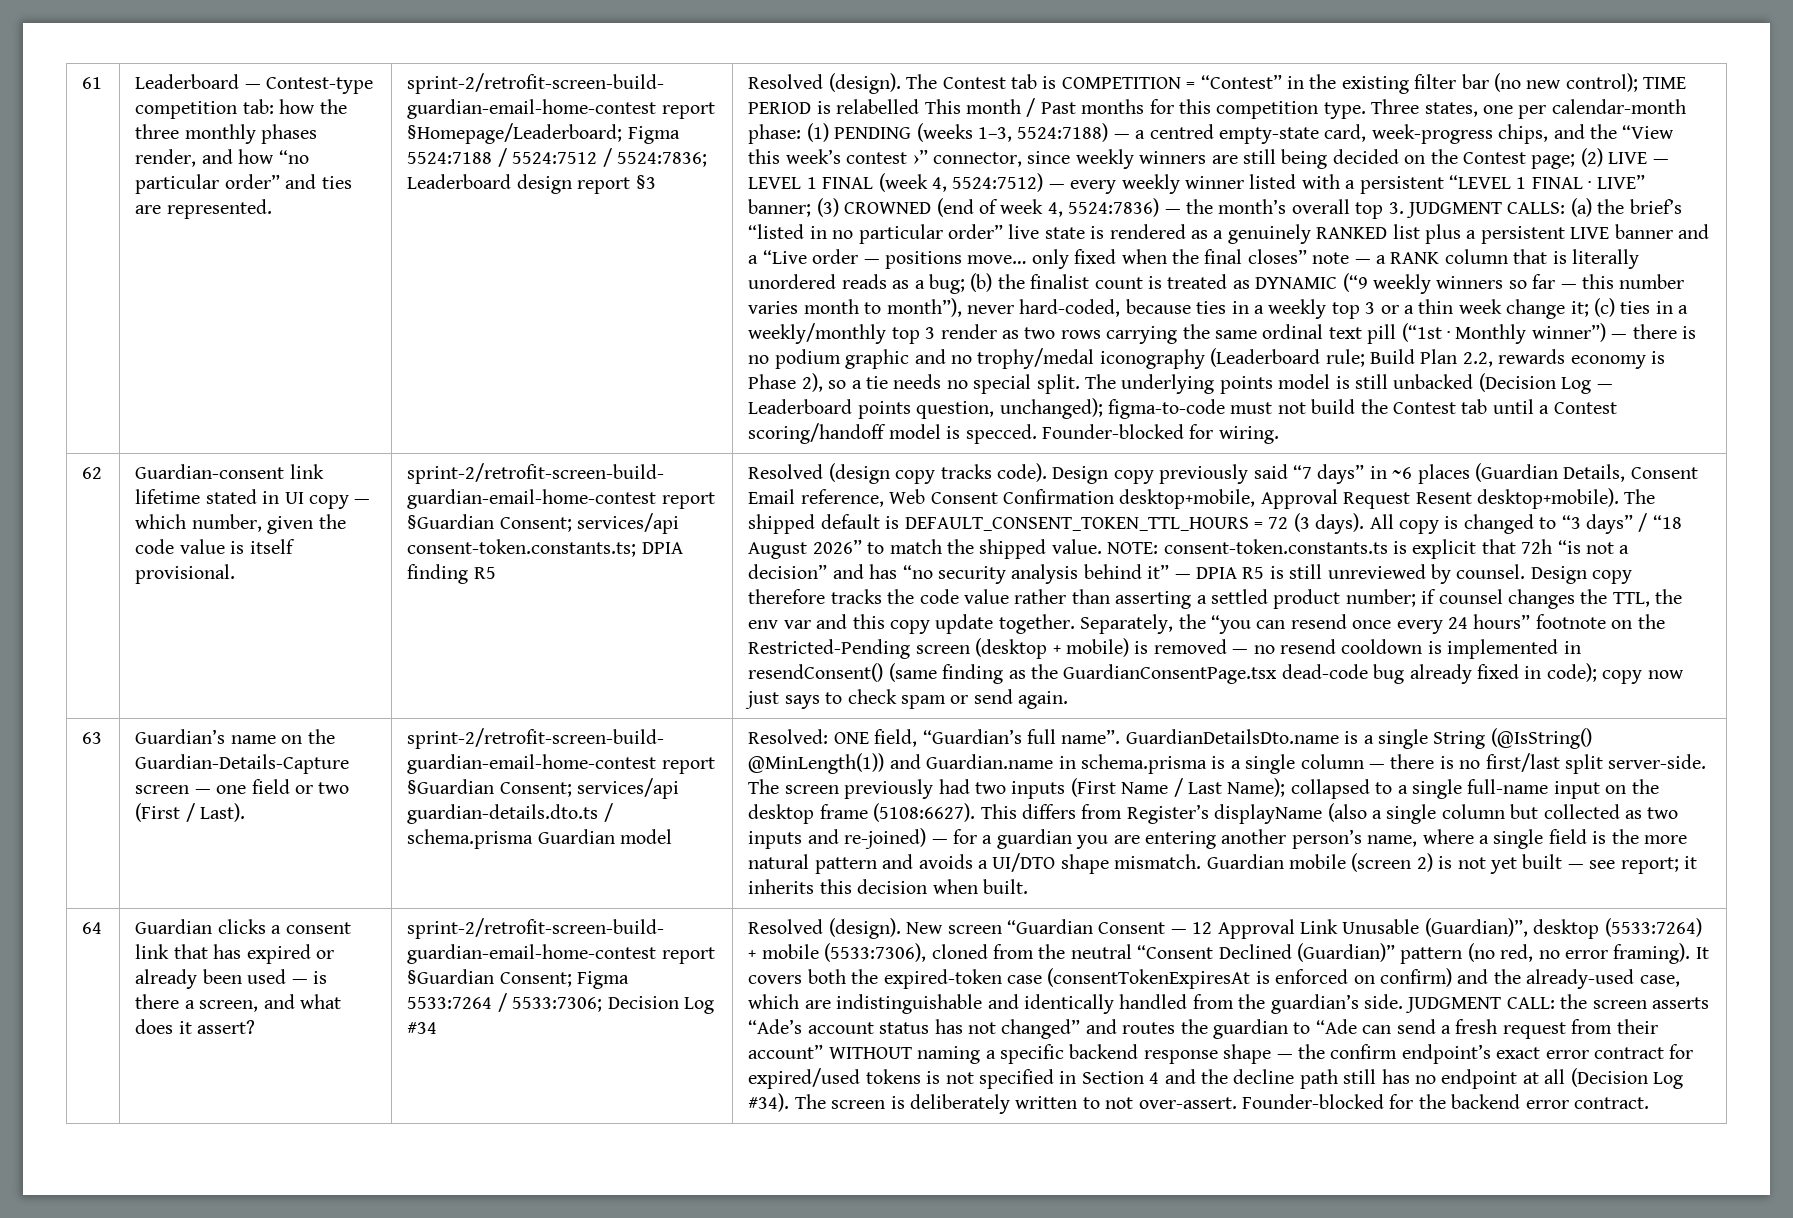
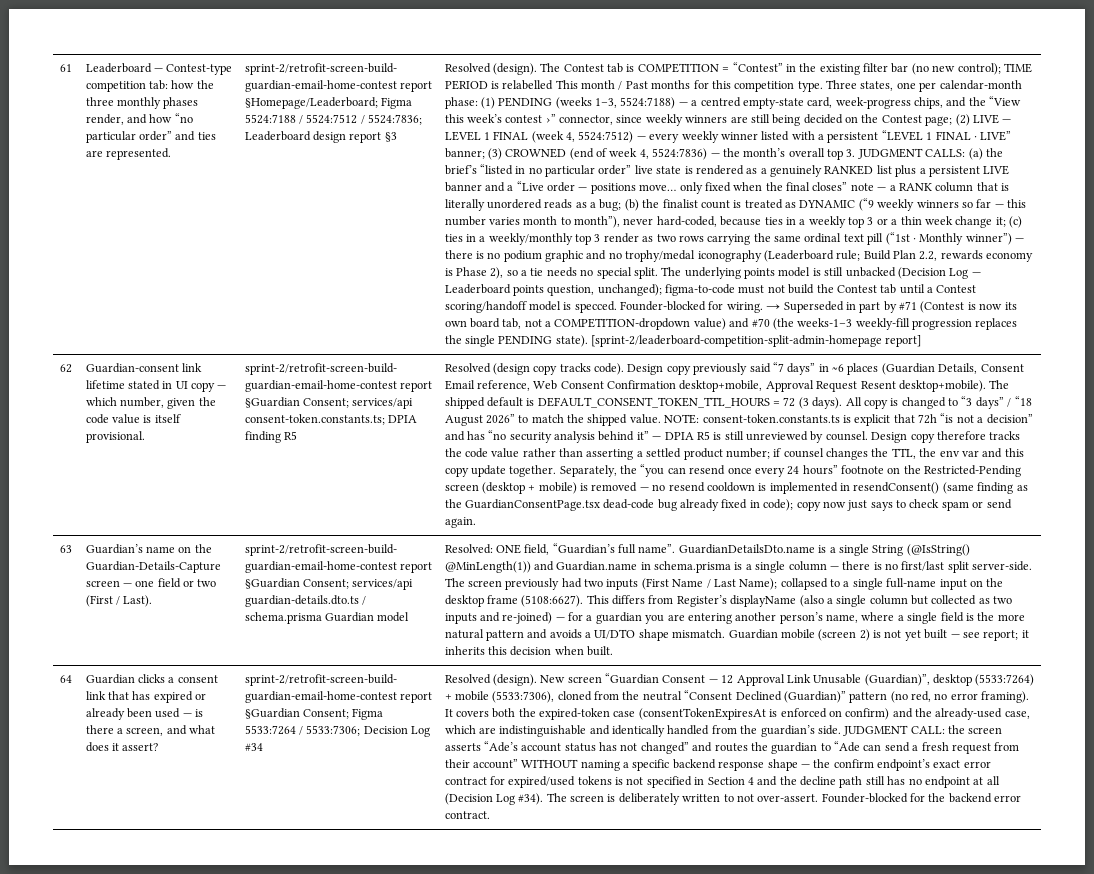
+ → Superseded in part by #71 (Contest is now its own board tab, not a COMPETITION-dropdown value) and #70 (the weeks-1–3 weekly-fill progression replaces the single PENDING state). [sprint-2/leaderboard-competition-split-admin-homepage report]

